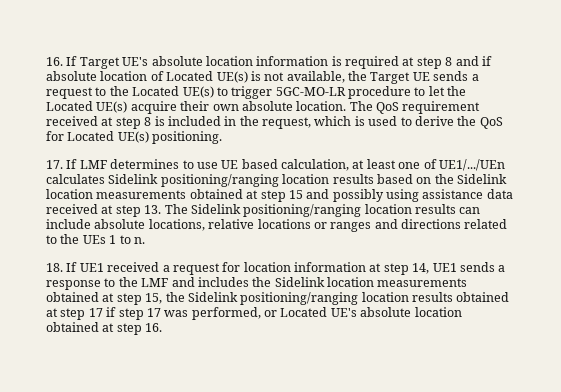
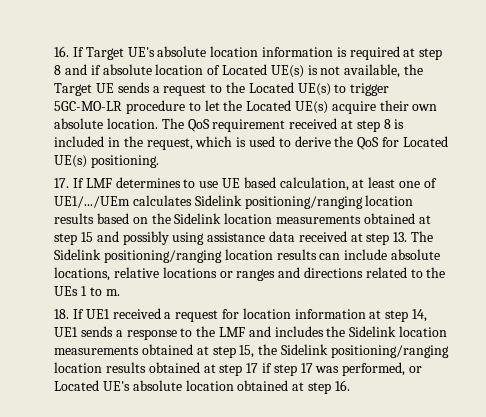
- 17. If LMF determines to use UE based calculation, at least one of UE1/.../UEn calculates Sidelink positioning/ranging location results based on the Sidelink location measurements obtained at step 15 and possibly using assistance data received at step 13. The Sidelink positioning/ranging location results can include absolute locations, relative locations or ranges and directions related to the UEs 1 to n.
+ 17. If LMF determines to use UE based calculation, at least one of UE1/.../UEm calculates Sidelink positioning/ranging location results based on the Sidelink location measurements obtained at step 15 and possibly using assistance data received at step 13. The Sidelink positioning/ranging location results can include absolute locations, relative locations or ranges and directions related to the UEs 1 to m.

